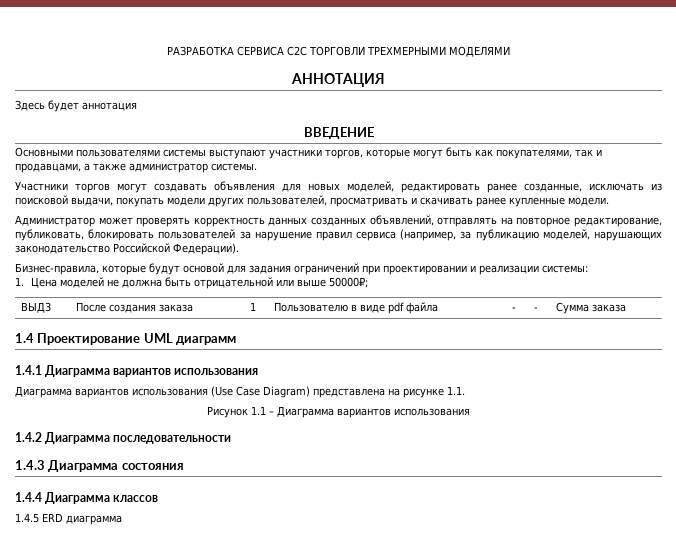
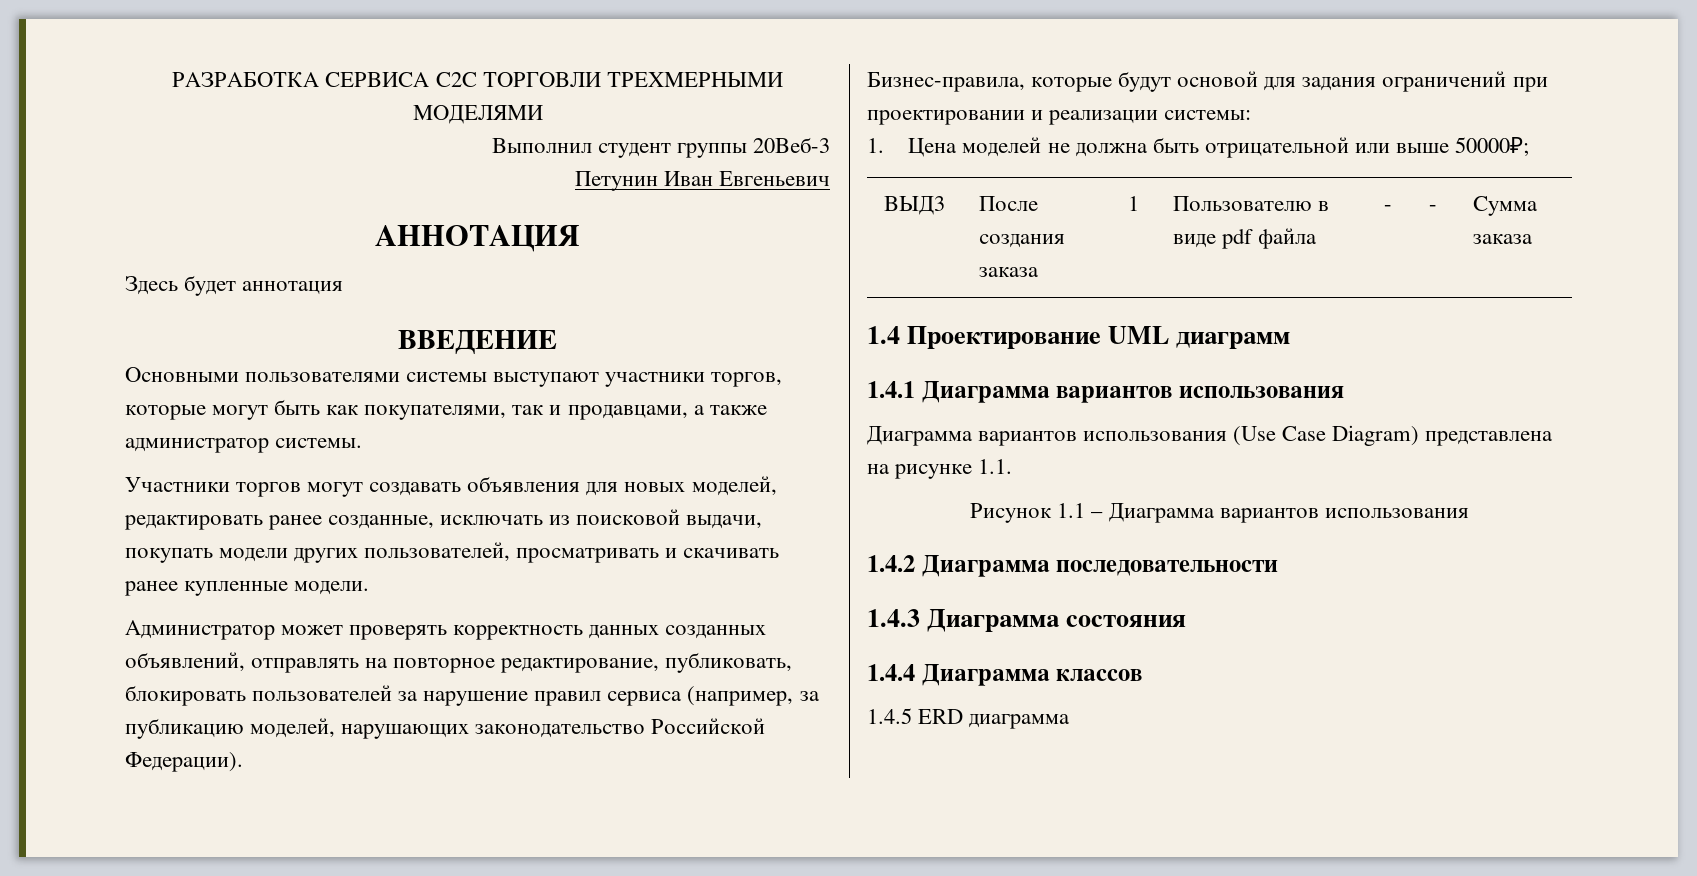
+ Выполнил студент группы 20Веб-3
+ Петунин Иван Евгеньевич

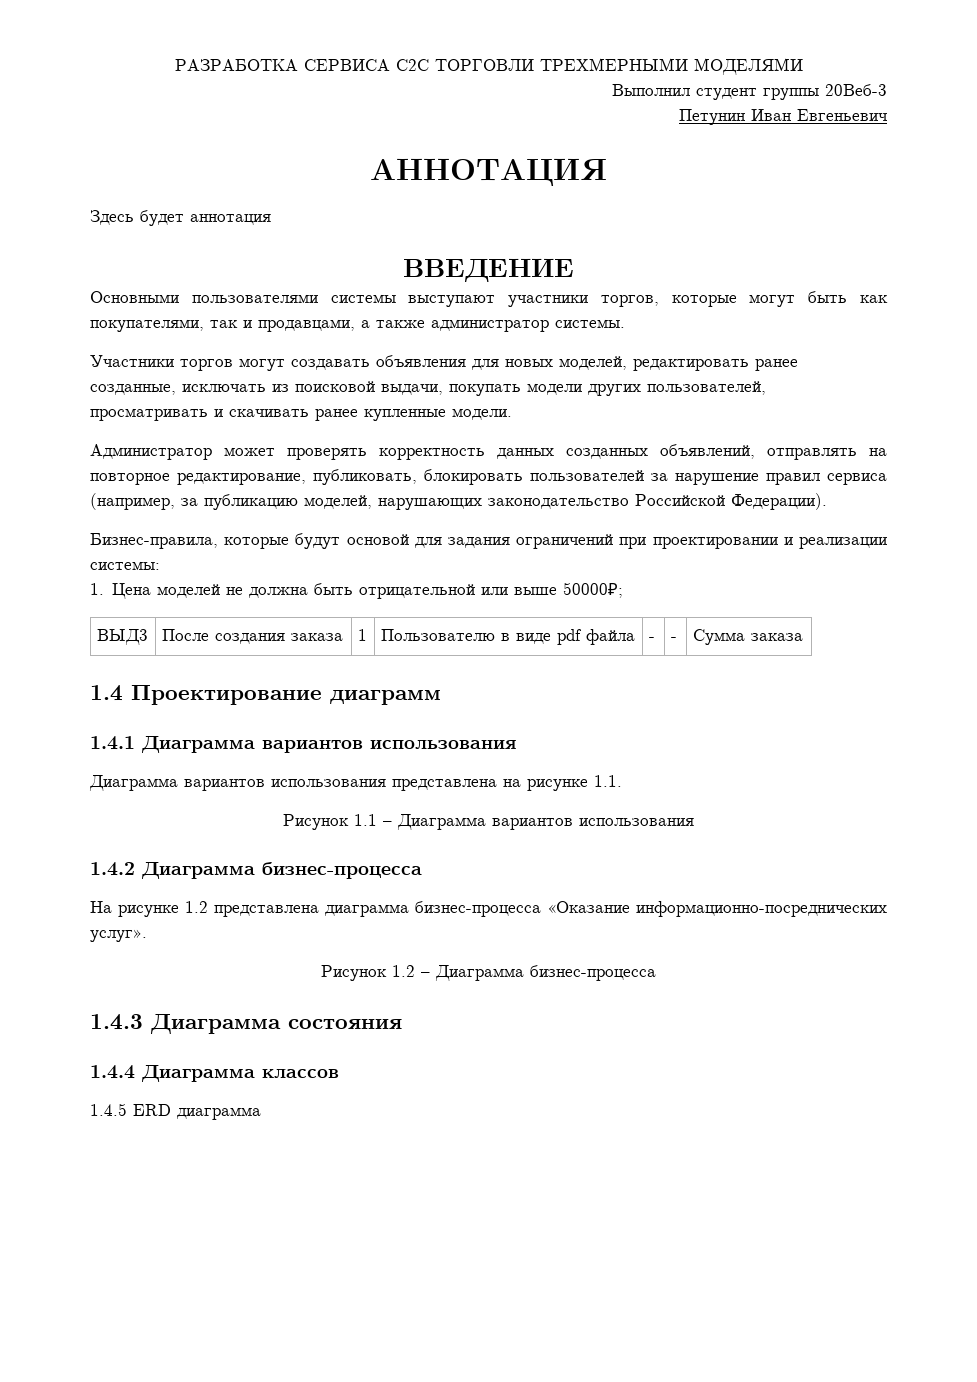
- 1.4 Проектирование UML диаграмм
+ 1.4 Проектирование диаграмм
- Диаграмма вариантов использования (Use Case Diagram) представлена на рисунке 1.1.
+ Диаграмма вариантов использования представлена на рисунке 1.1.
- 1.4.2 Диаграмма последовательности
+ 1.4.2 Диаграмма бизнес-процесса
+ На рисунке 1.2 представлена диаграмма бизнес-процесса «Оказание информационно-посреднических услуг».
+ Рисунок 1.2 – Диаграмма бизнес-процесса

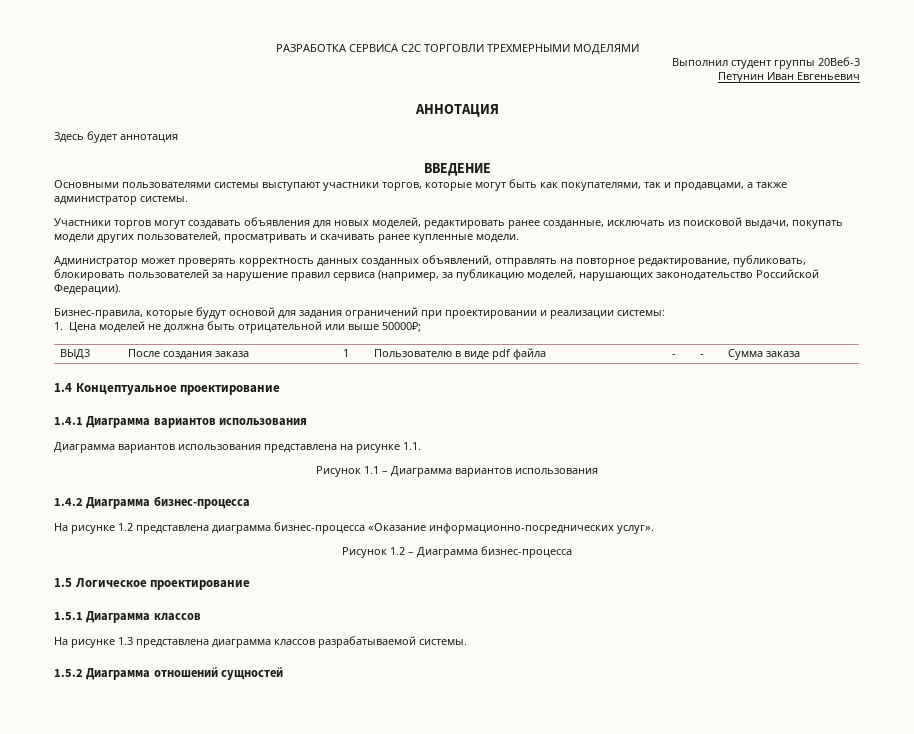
- 1.4 Проектирование диаграмм
+ 1.4 Концептуальное проектирование
- 1.4.3 Диаграмма состояния
- 1.4.4 Диаграмма классов
- 1.4.5 ERD диаграмма
+ 1.5 Логическое проектирование
+ 1.5.1 Диаграмма классов
+ На рисунке 1.3 представлена диаграмма классов разрабатываемой системы.
+ 1.5.2 Диаграмма отношений сущностей

